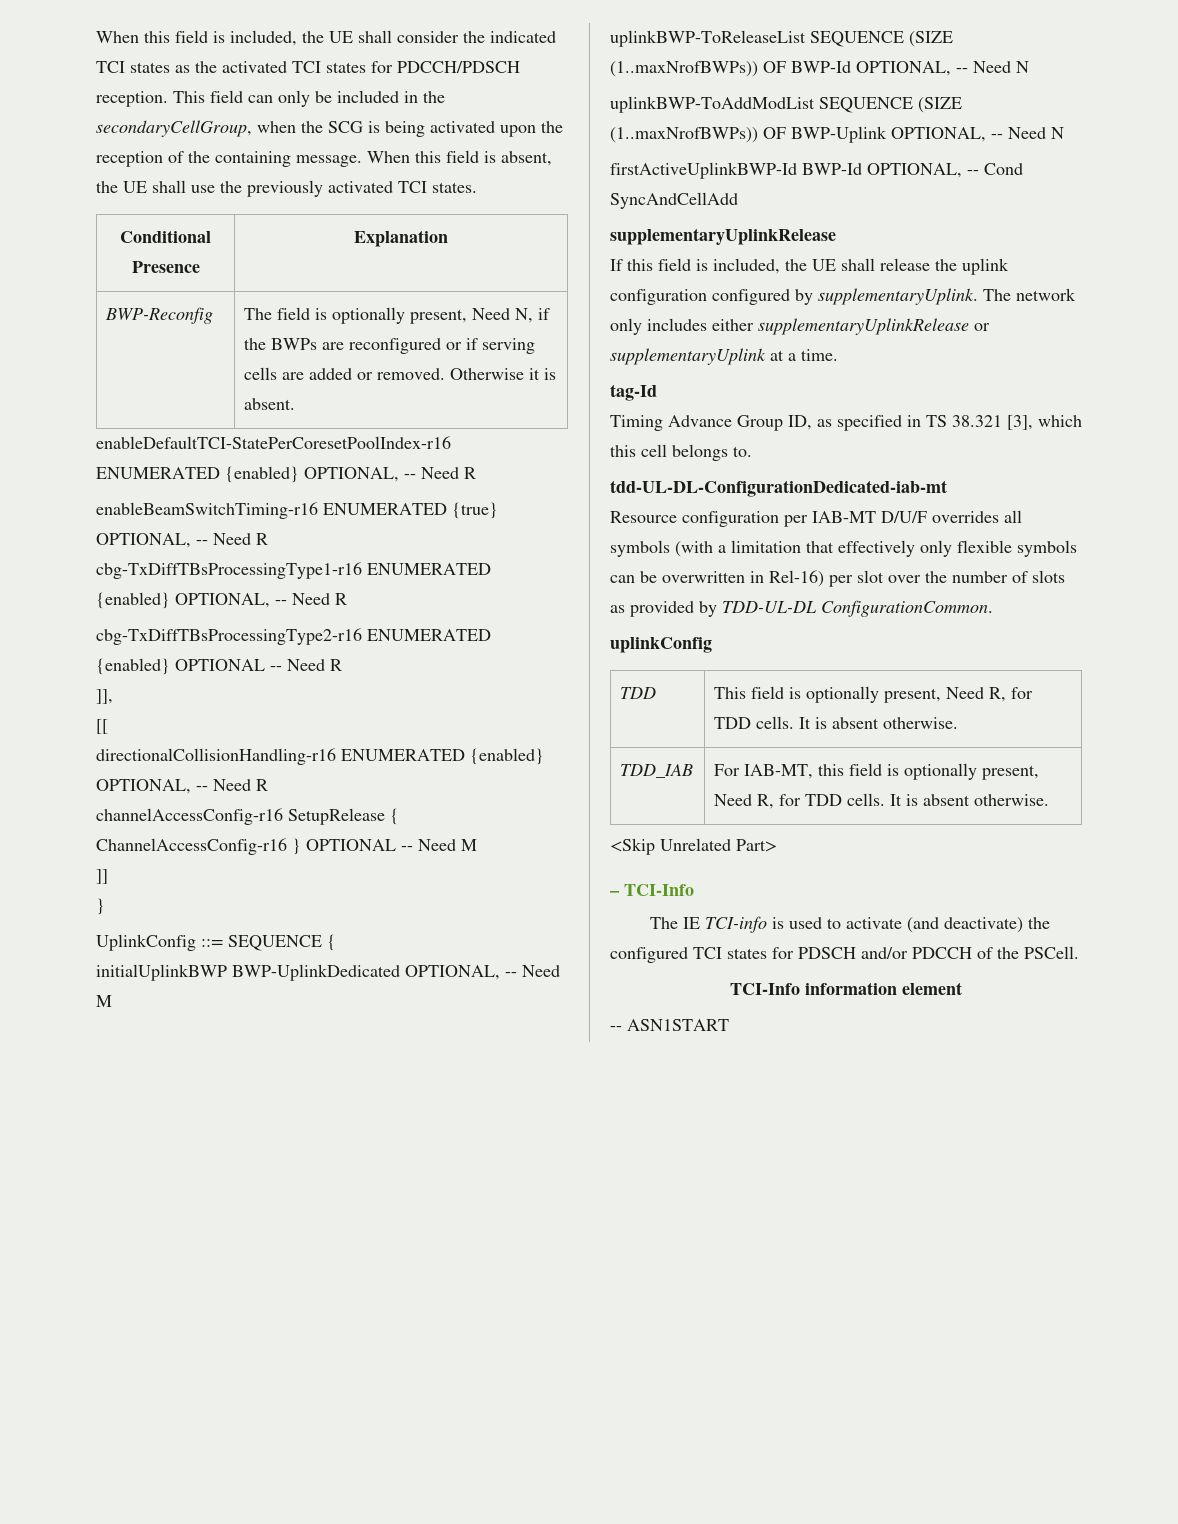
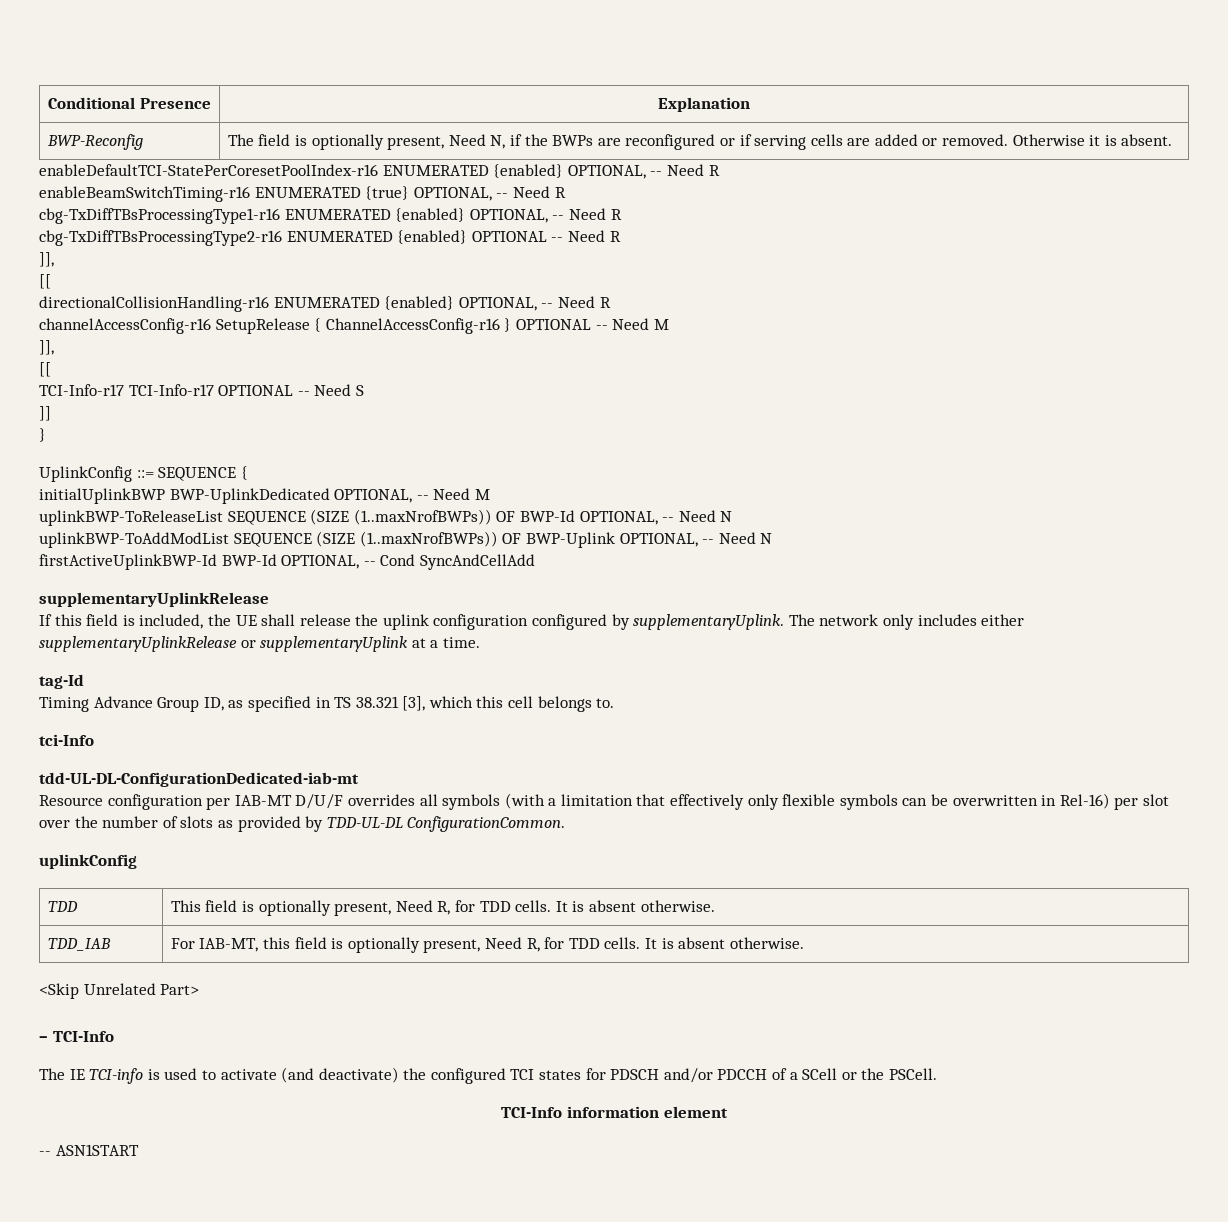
- When this field is included, the UE shall consider the indicated TCI states as the activated TCI states for PDCCH/PDSCH reception. This field can only be included in the secondaryCellGroup, when the SCG is being activated upon the reception of the containing message. When this field is absent, the UE shall use the previously activated TCI states.
  channelAccessConfig-r16 SetupRelease { ChannelAccessConfig-r16 } OPTIONAL -- Need M
+ ]],
+ [[
+ TCI-Info-r17 TCI-Info-r17 OPTIONAL -- Need S
+ tci-Info
- The IE TCI-info is used to activate (and deactivate) the configured TCI states for PDSCH and/or PDCCH of the PSCell.
+ The IE TCI-info is used to activate (and deactivate) the configured TCI states for PDSCH and/or PDCCH of a SCell or the PSCell.

